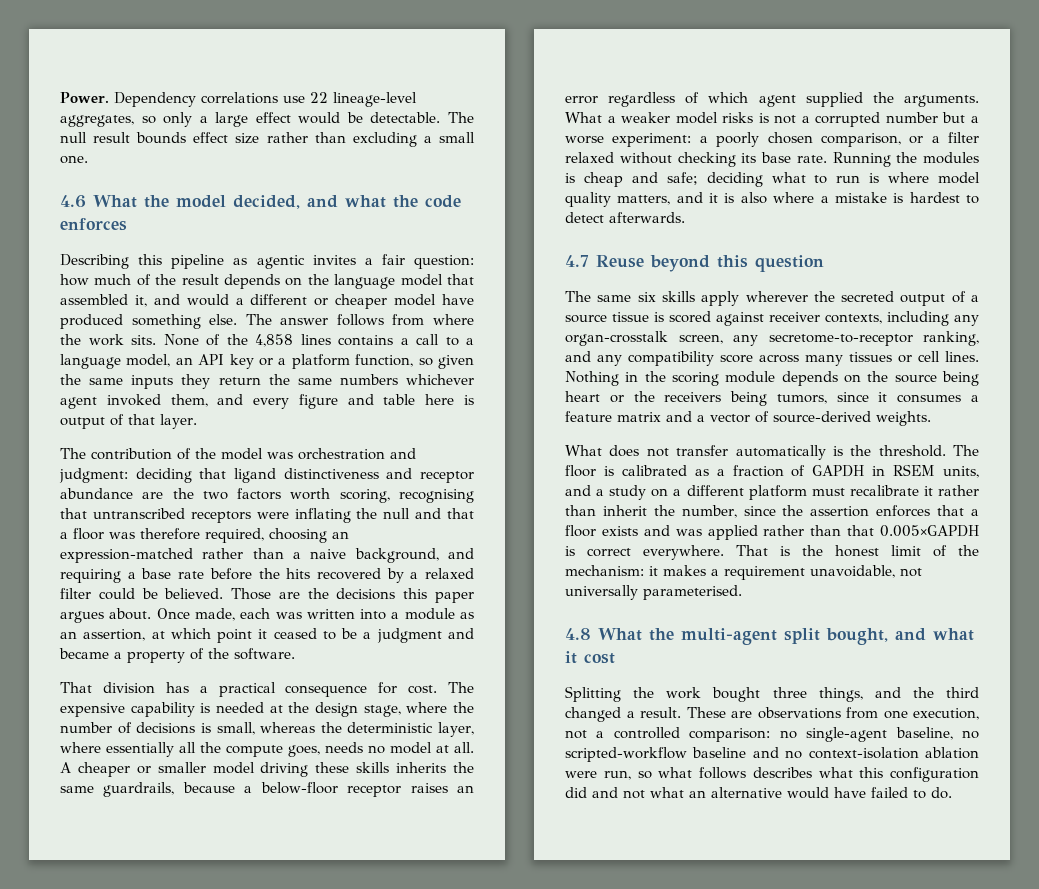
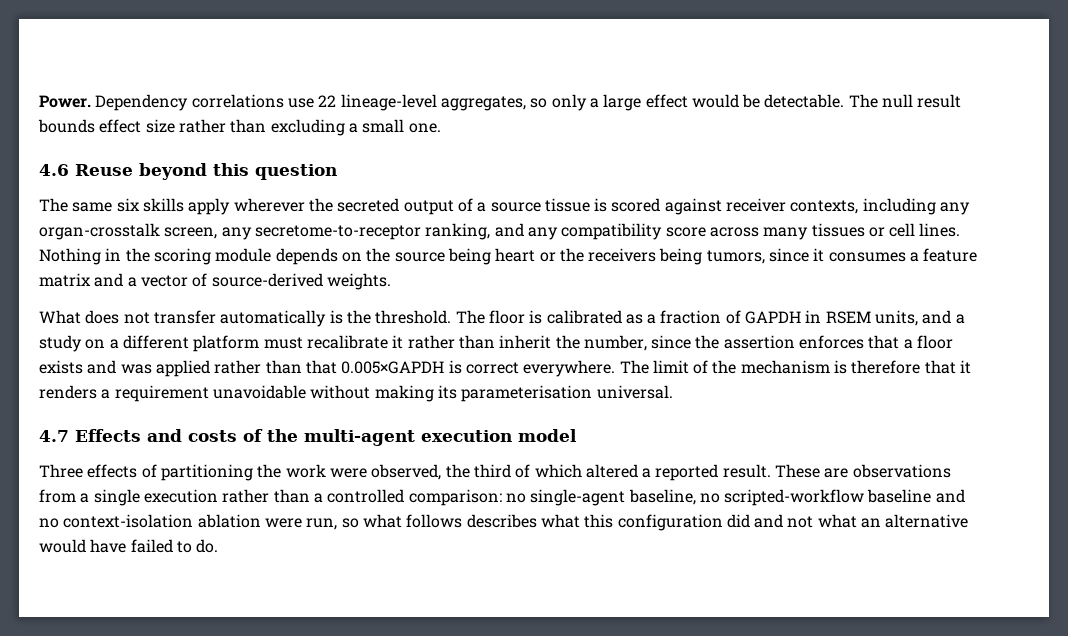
- 4.6 What the model decided, and what the code enforces
- Describing this pipeline as agentic invites a fair question: how much of the result depends on the language model that assembled it, and would a different or cheaper model have produced something else. The answer follows from where the work sits. None of the 4,858 lines contains a call to a language model, an API key or a platform function, so given the same inputs they return the same numbers whichever agent invoked them, and every figure and table here is output of that layer.
- The contribution of the model was orchestration and judgment: deciding that ligand distinctiveness and receptor abundance are the two factors worth scoring, recognising that untranscribed receptors were inflating the null and that a floor was therefore required, choosing an expression-matched rather than a naive background, and requiring a base rate before the hits recovered by a relaxed filter could be believed. Those are the decisions this paper argues about. Once made, each was written into a module as an assertion, at which point it ceased to be a judgment and became a property of the software.
- That division has a practical consequence for cost. The expensive capability is needed at the design stage, where the number of decisions is small, whereas the deterministic layer, where essentially all the compute goes, needs no model at all. A cheaper or smaller model driving these skills inherits the same guardrails, because a below-floor receptor raises an error regardless of which agent supplied the arguments. What a weaker model risks is not a corrupted number but a worse experiment: a poorly chosen comparison, or a filter relaxed without checking its base rate. Running the modules is cheap and safe; deciding what to run is where model quality matters, and it is also where a mistake is hardest to detect afterwards.
- 4.7 Reuse beyond this question
+ 4.6 Reuse beyond this question
- That is the honest limit of the mechanism: it makes a requirement unavoidable, not universally parameterised.
- 4.8 What the multi-agent split bought, and what it cost
- Splitting the work bought three things, and the third changed a result.
+ The limit of the mechanism is therefore that it renders a requirement unavoidable without making its parameterisation universal.
+ 4.7 Effects and costs of the multi-agent execution model
+ Three effects of partitioning the work were observed, the third of which altered a reported result.
- These are observations from one execution, not a controlled comparison: no single-agent baseline, no scripted-workflow baseline and no context-isolation ablation were run, so what follows describes what this configuration did and not what an alternative would have failed to do.
+ These are observations from a single execution rather than a controlled comparison: no single-agent baseline, no scripted-workflow baseline and no context-isolation ablation were run, so what follows describes what this configuration did and not what an alternative would have failed to do.

